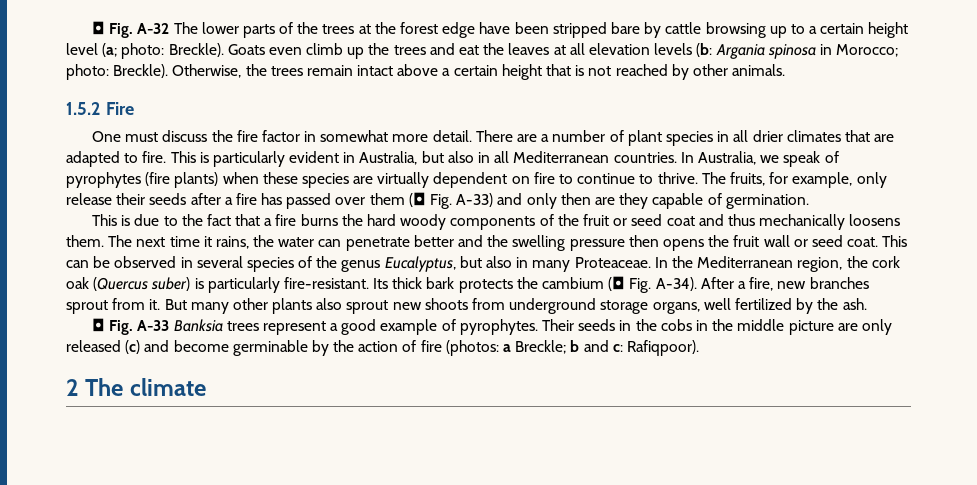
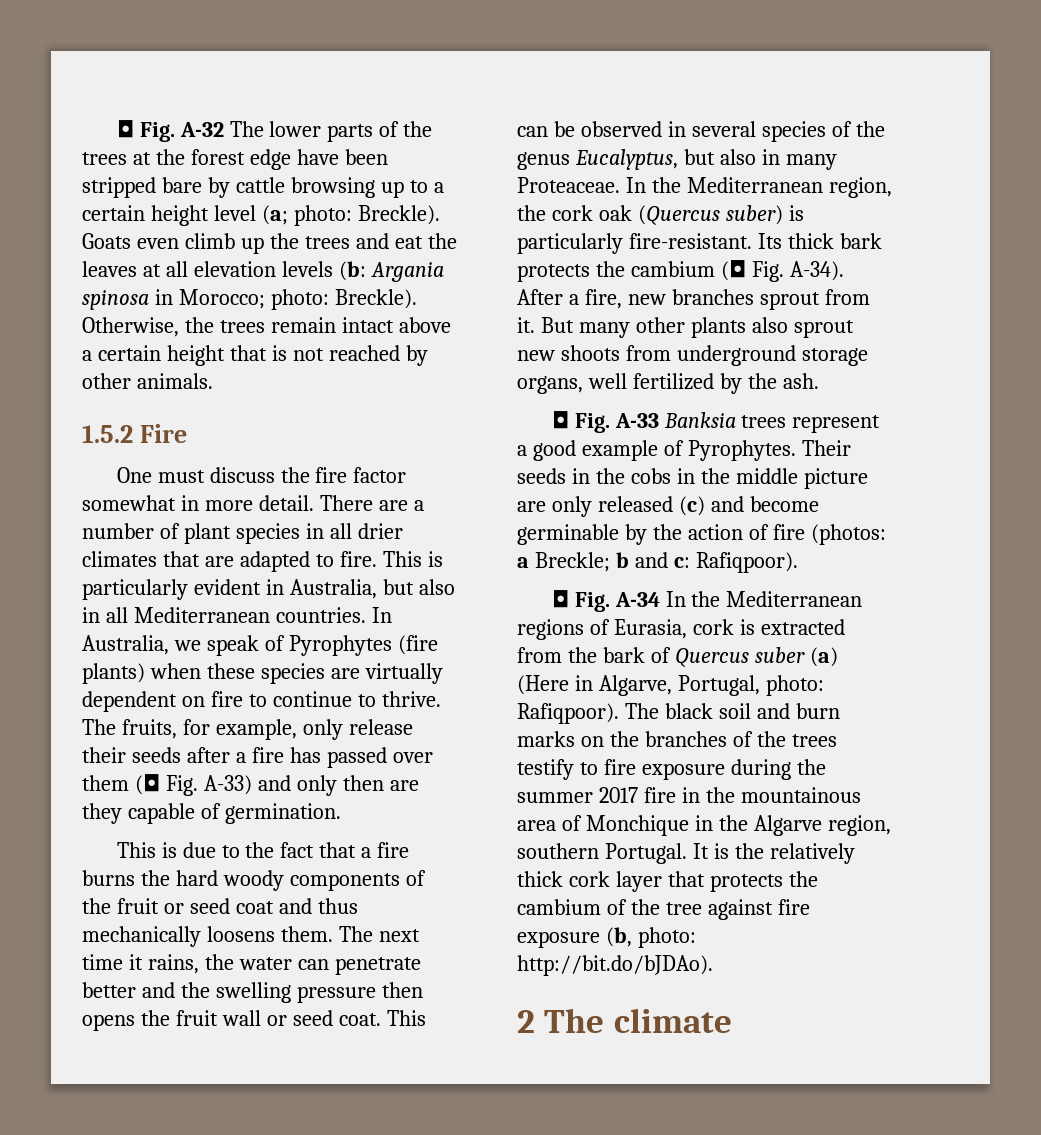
- One must discuss the fire factor in somewhat more detail.
+ One must discuss the fire factor somewhat in more detail.
- In Australia, we speak of pyrophytes (fire plants) when these species are virtually dependent on fire to continue to thrive.
+ In Australia, we speak of Pyrophytes (fire plants) when these species are virtually dependent on fire to continue to thrive.
- ◘ Fig. A-33 Banksia trees represent a good example of pyrophytes.
+ ◘ Fig. A-33 Banksia trees represent a good example of Pyrophytes.
+ ◘ Fig. A-34 In the Mediterranean regions of Eurasia, cork is extracted from the bark of Quercus suber (a) (Here in Algarve, Portugal, photo: Rafiqpoor). The black soil and burn marks on the branches of the trees testify to fire exposure during the summer 2017 fire in the mountainous area of Monchique in the Algarve region, southern Portugal. It is the relatively thick cork layer that protects the cambium of the tree against fire exposure (b, photo: http://bit.do/bJDAo).

